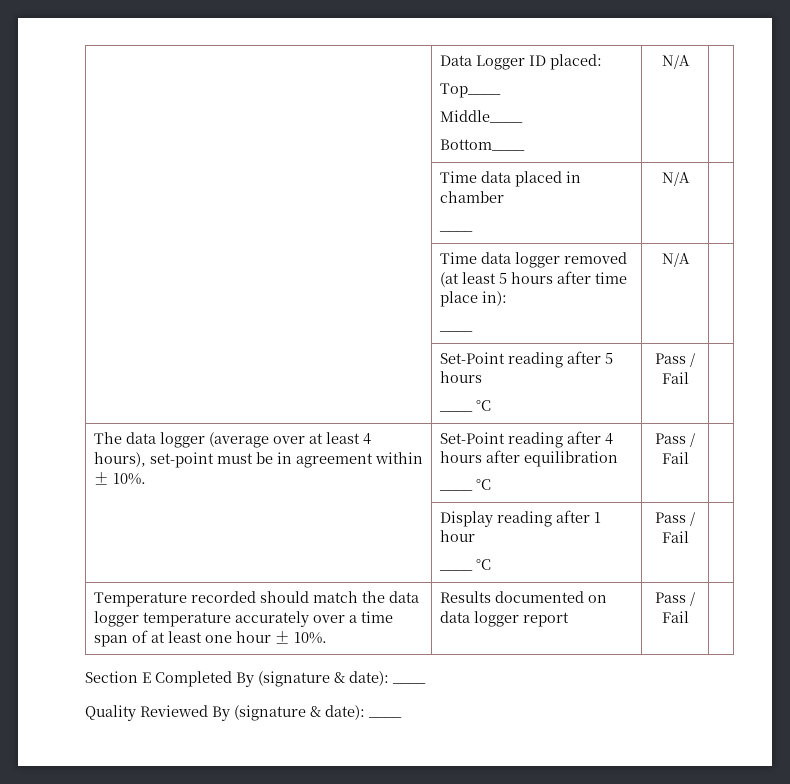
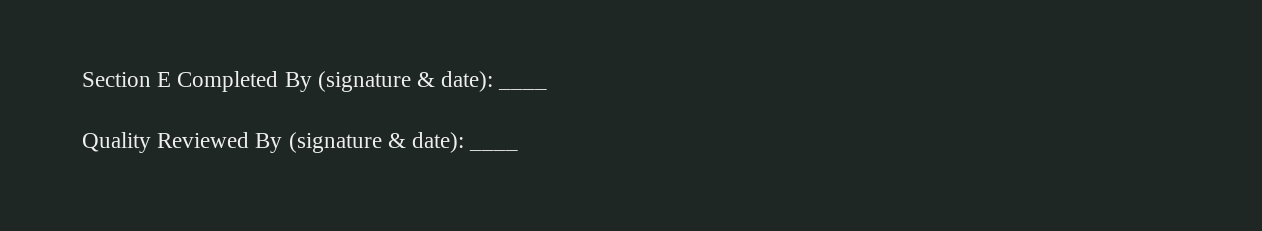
- | Data Logger ID placed:
- Top____
- Middle____
- Bottom____ | N/A |
- | Time data placed in chamber
- ____ | N/A |
- | Time data logger removed (at least 5 hours after time place in):
- ____ | N/A |
- | Set-Point reading after 5 hours
- ____ °C | Pass / Fail |
- The data logger (average over at least 4 hours), set-point must be in agreement within ± 10%. | Set-Point reading after 4 hours after equilibration
- ____ °C | Pass / Fail |
- | Display reading after 1 hour
- ____ °C | Pass / Fail |
- Temperature recorded should match the data logger temperature accurately over a time span of at least one hour ± 10%. | Results documented on data logger report | Pass / Fail |

